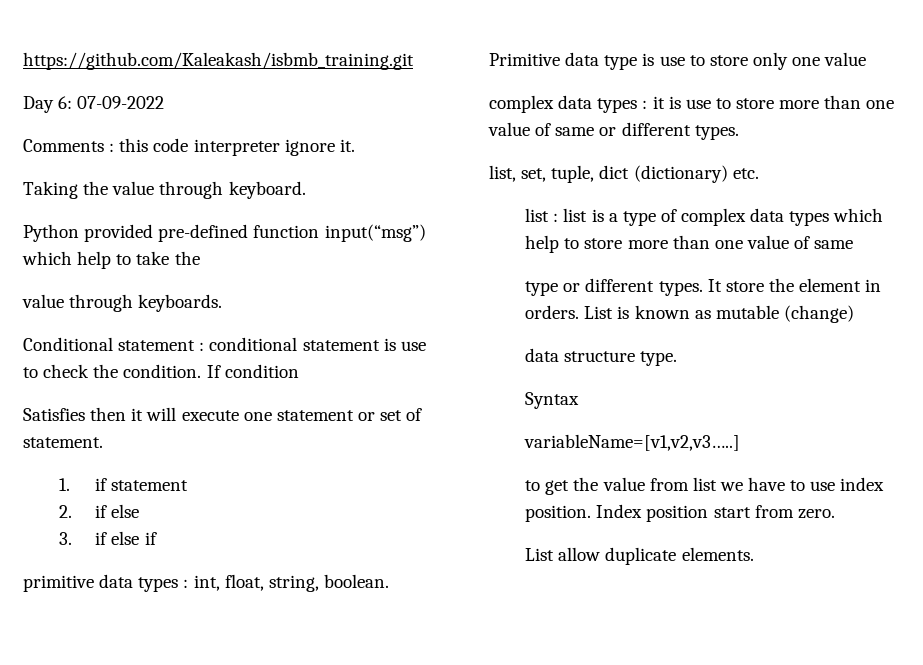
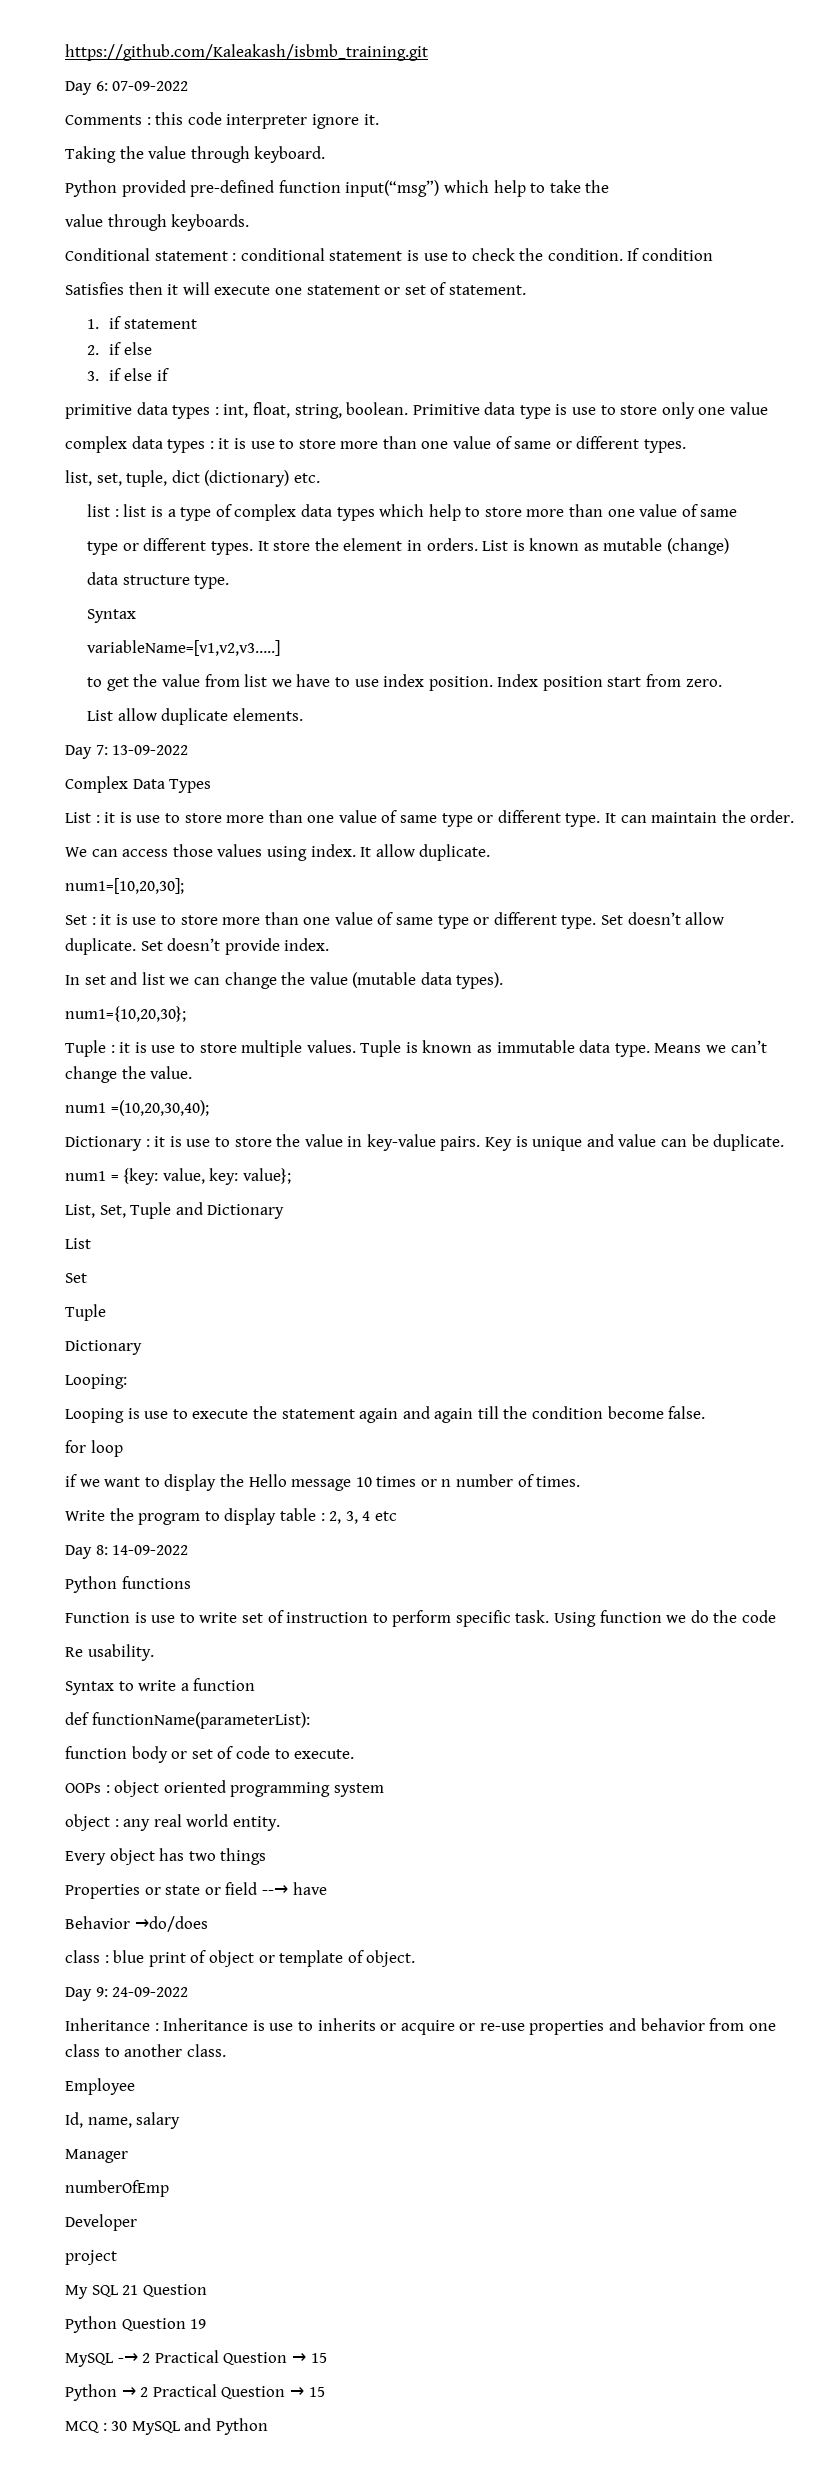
+ Day 7: 13-09-2022
+ Complex Data Types
+ List : it is use to store more than one value of same type or different type. It can maintain the order.
+ We can access those values using index. It allow duplicate.
+ num1=[10,20,30];
+ Set : it is use to store more than one value of same type or different type. Set doesn’t allow duplicate. Set doesn’t provide index.
+ In set and list we can change the value (mutable data types).
+ num1={10,20,30};
+ Tuple : it is use to store multiple values. Tuple is known as immutable data type. Means we can’t change the value.
+ num1 =(10,20,30,40);
+ Dictionary : it is use to store the value in key-value pairs. Key is unique and value can be duplicate.
+ num1 = {key: value, key: value};
+ List, Set, Tuple and Dictionary
+ List
+ Set
+ Tuple
+ Dictionary
+ Looping:
+ Looping is use to execute the statement again and again till the condition become false.
+ for loop
+ if we want to display the Hello message 10 times or n number of times.
+ Write the program to display table : 2, 3, 4 etc
+ Day 8: 14-09-2022
+ Python functions
+ Function is use to write set of instruction to perform specific task. Using function we do the code
+ Re usability.
+ Syntax to write a function
+ def functionName(parameterList):
+ function body or set of code to execute.
+ OOPs : object oriented programming system
+ object : any real world entity.
+ Every object has two things
+ Properties or state or field --→ have
+ Behavior →do/does
+ class : blue print of object or template of object.
+ Day 9: 24-09-2022
+ Inheritance : Inheritance is use to inherits or acquire or re-use properties and behavior from one class to another class.
+ Employee
+ Id, name, salary
+ Manager
+ numberOfEmp
+ Developer
+ project
+ My SQL 21 Question
+ Python Question 19
+ MySQL -→ 2 Practical Question → 15
+ Python → 2 Practical Question → 15
+ MCQ : 30 MySQL and Python

